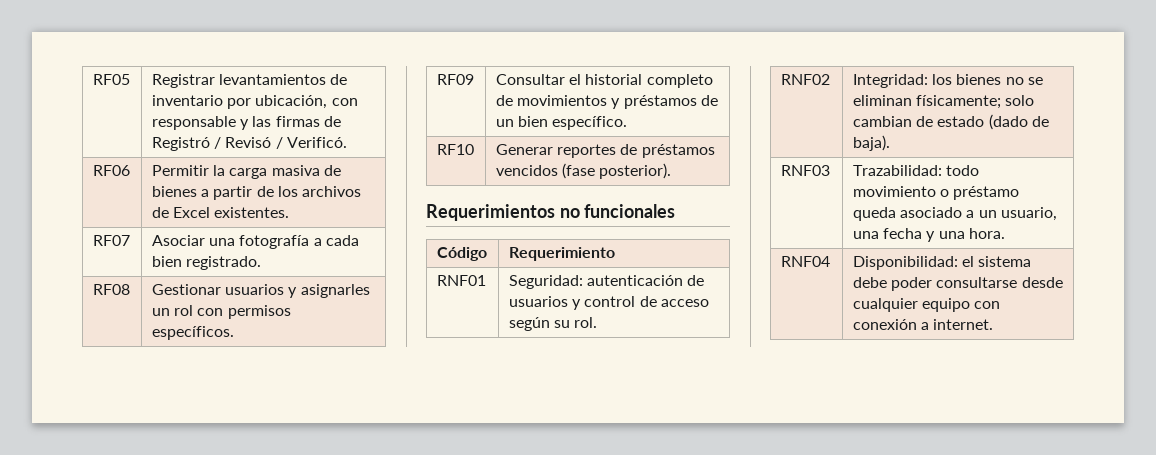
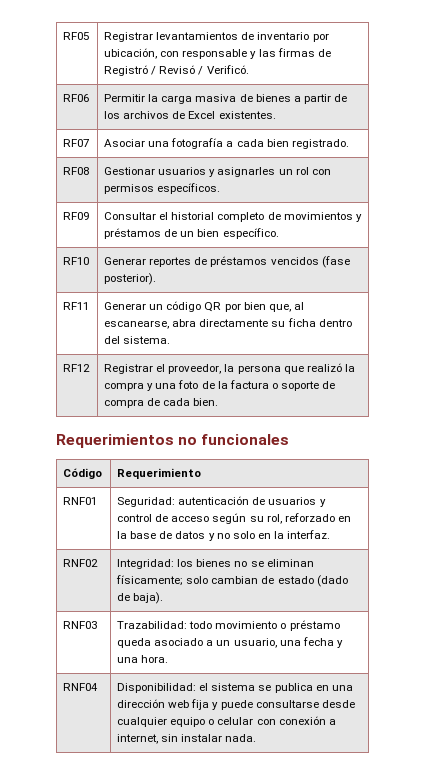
+ RF11 | Generar un código QR por bien que, al escanearse, abra directamente su ficha dentro del sistema.
+ RF12 | Registrar el proveedor, la persona que realizó la compra y una foto de la factura o soporte de compra de cada bien.
- RNF01 | Seguridad: autenticación de usuarios y control de acceso según su rol.
+ RNF01 | Seguridad: autenticación de usuarios y control de acceso según su rol, reforzado en la base de datos y no solo en la interfaz.
- RNF04 | Disponibilidad: el sistema debe poder consultarse desde cualquier equipo con conexión a internet.
+ RNF04 | Disponibilidad: el sistema se publica en una dirección web fija y puede consultarse desde cualquier equipo o celular con conexión a internet, sin instalar nada.

